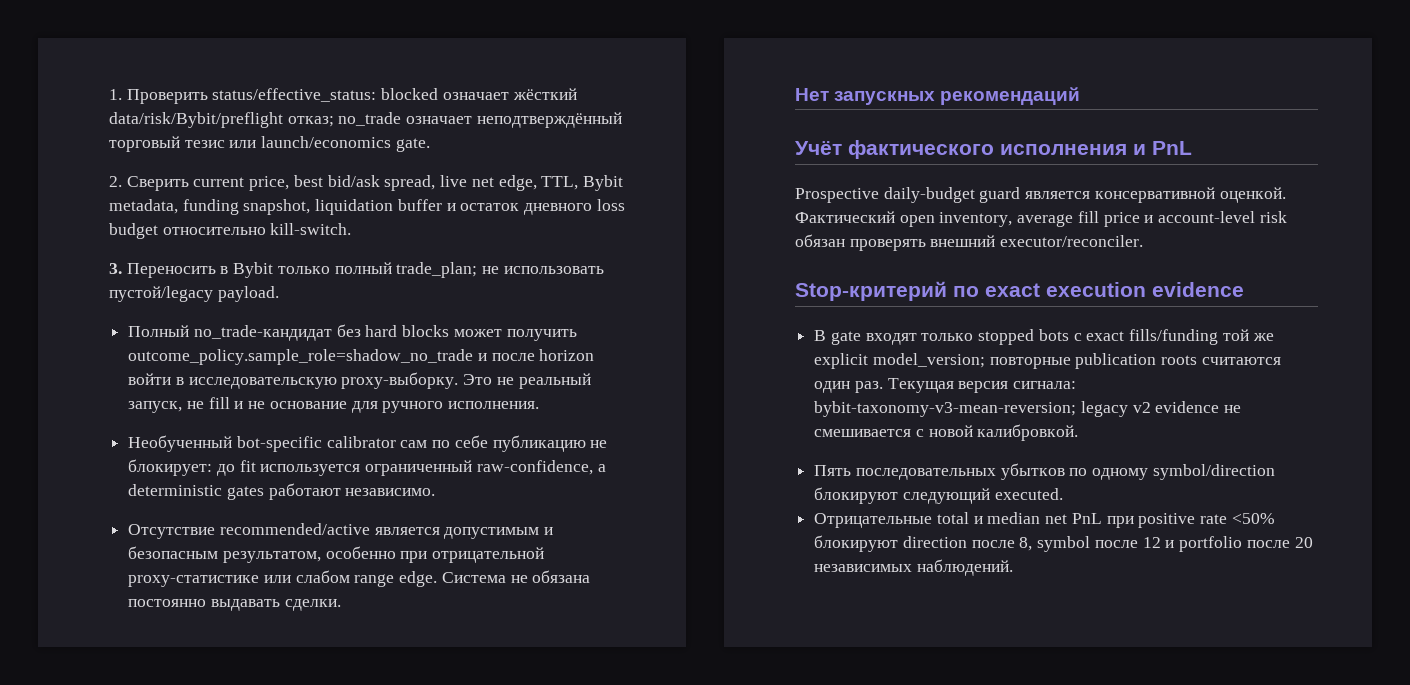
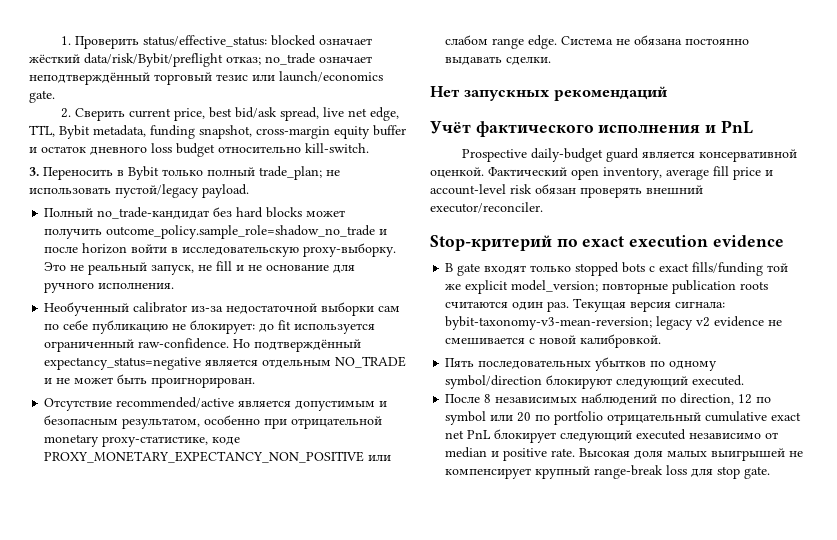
- 2. Сверить current price, best bid/ask spread, live net edge, TTL, Bybit metadata, funding snapshot, liquidation buffer и остаток дневного loss budget относительно kill-switch.
+ 2. Сверить current price, best bid/ask spread, live net edge, TTL, Bybit metadata, funding snapshot, cross-margin equity buffer и остаток дневного loss budget относительно kill-switch.
- Необученный bot-specific calibrator сам по себе публикацию не блокирует: до fit используется ограниченный raw-confidence, а deterministic gates работают независимо.
+ Необученный calibrator из-за недостаточной выборки сам по себе публикацию не блокирует: до fit используется ограниченный raw-confidence. Но подтверждённый expectancy_status=negative является отдельным NO_TRADE и не может быть проигнорирован.
- Отсутствие recommended/active является допустимым и безопасным результатом, особенно при отрицательной proxy-статистике или слабом range edge.
+ Отсутствие recommended/active является допустимым и безопасным результатом, особенно при отрицательной monetary proxy-статистике, коде PROXY_MONETARY_EXPECTANCY_NON_POSITIVE или слабом range edge.
- Отрицательные total и median net PnL при positive rate <50% блокируют direction после 8, symbol после 12 и portfolio после 20 независимых наблюдений.
+ После 8 независимых наблюдений по direction, 12 по symbol или 20 по portfolio отрицательный cumulative exact net PnL блокирует следующий executed независимо от median и positive rate. Высокая доля малых выигрышей не компенсирует крупный range-break loss для stop gate.

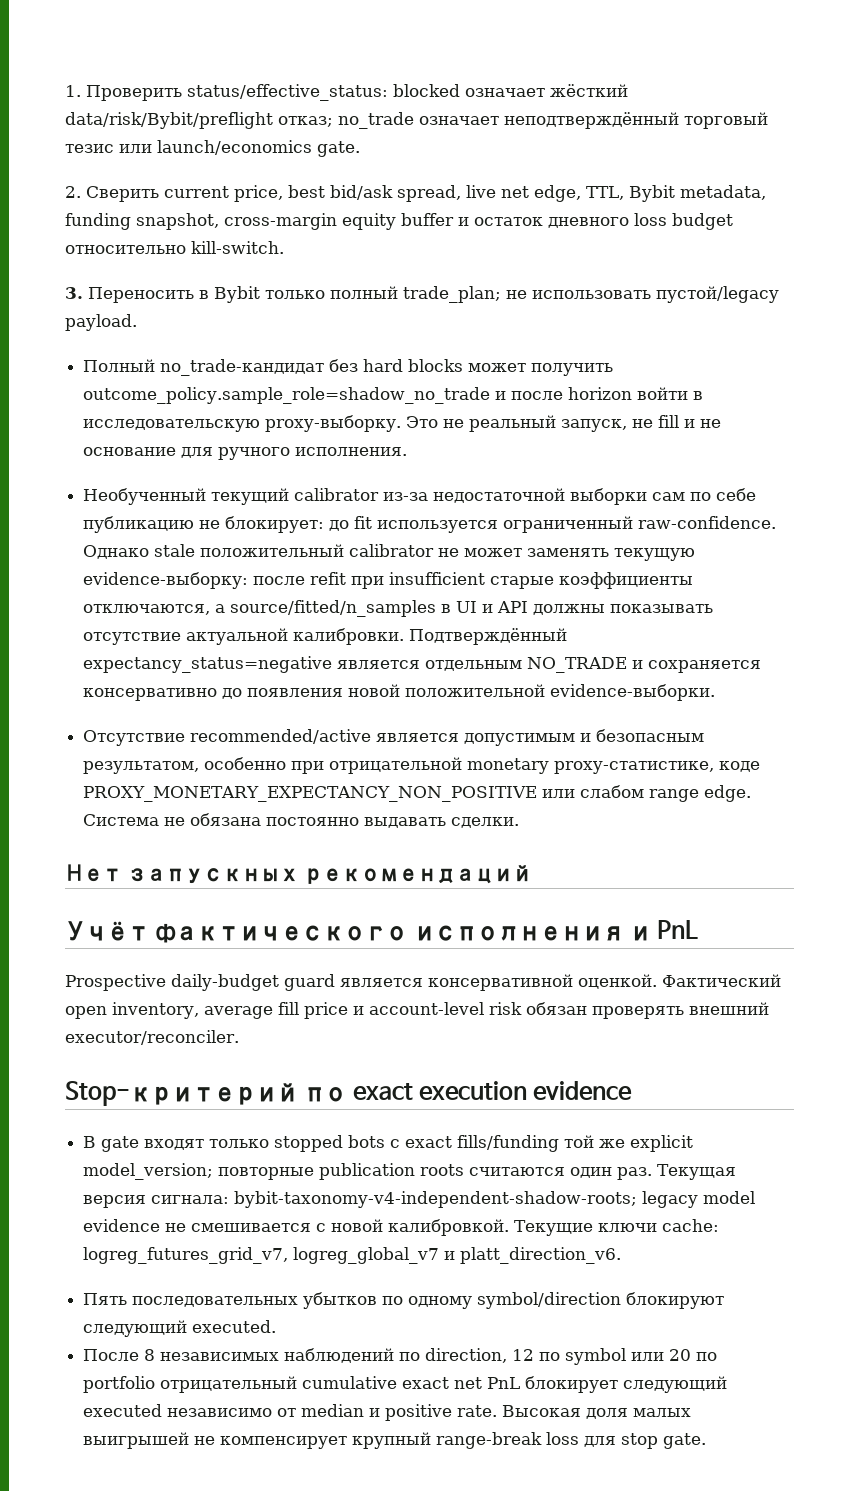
- Необученный calibrator из-за недостаточной выборки сам по себе публикацию не блокирует: до fit используется ограниченный raw-confidence.
+ Необученный текущий calibrator из-за недостаточной выборки сам по себе публикацию не блокирует: до fit используется ограниченный raw-confidence.
- Но подтверждённый expectancy_status=negative является отдельным NO_TRADE и не может быть проигнорирован.
+ Однако stale положительный calibrator не может заменять текущую evidence-выборку: после refit при insufficient старые коэффициенты отключаются, а source/fitted/n_samples в UI и API должны показывать отсутствие актуальной калибровки. Подтверждённый expectancy_status=negative является отдельным NO_TRADE и сохраняется консервативно до появления новой положительной evidence-выборки.
- Текущая версия сигнала: bybit-taxonomy-v3-mean-reversion; legacy v2 evidence не смешивается с новой калибровкой.
+ Текущая версия сигнала: bybit-taxonomy-v4-independent-shadow-roots; legacy model evidence не смешивается с новой калибровкой. Текущие ключи cache: logreg_futures_grid_v7, logreg_global_v7 и platt_direction_v6.

